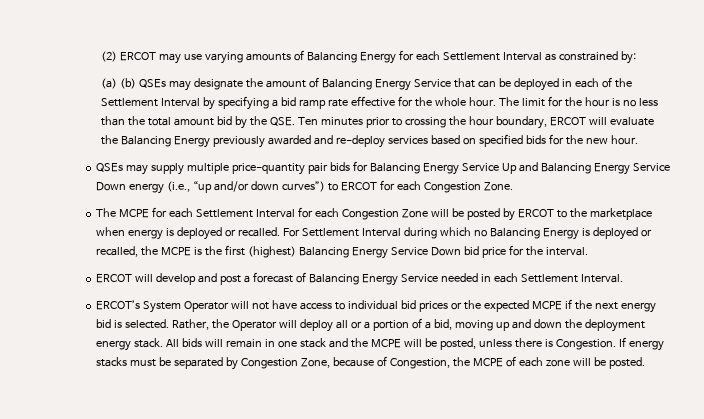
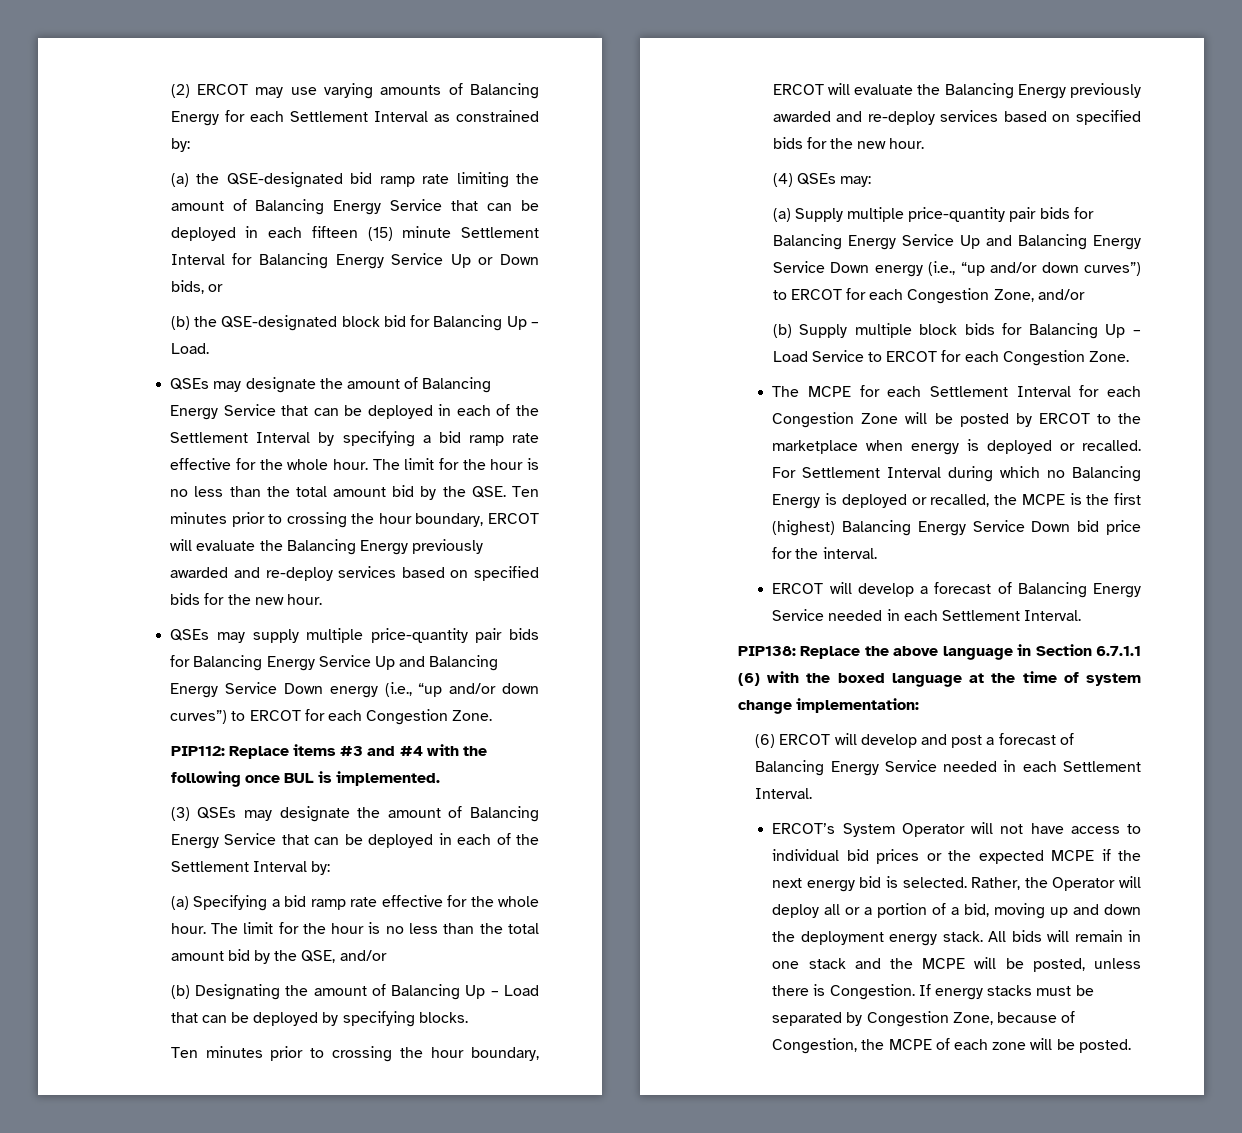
- (a) (b) QSEs may designate the amount of Balancing Energy Service that can be deployed in each of the Settlement Interval by specifying a bid ramp rate effective for the whole hour.
+ (a) the QSE-designated bid ramp rate limiting the amount of Balancing Energy Service that can be deployed in each fifteen (15) minute Settlement Interval for Balancing Energy Service Up or Down bids, or
+ (b) the QSE-designated block bid for Balancing Up – Load.
+ QSEs may designate the amount of Balancing Energy Service that can be deployed in each of the Settlement Interval by specifying a bid ramp rate effective for the whole hour.
+ PIP112: Replace items #3 and #4 with the following once BUL is implemented.
+ (3) QSEs may designate the amount of Balancing Energy Service that can be deployed in each of the Settlement Interval by:
+ (a) Specifying a bid ramp rate effective for the whole hour. The limit for the hour is no less than the total amount bid by the QSE, and/or
+ (b) Designating the amount of Balancing Up – Load that can be deployed by specifying blocks.
+ Ten minutes prior to crossing the hour boundary, ERCOT will evaluate the Balancing Energy previously awarded and re-deploy services based on specified bids for the new hour.
+ (4) QSEs may:
+ (a) Supply multiple price-quantity pair bids for Balancing Energy Service Up and Balancing Energy Service Down energy (i.e., “up and/or down curves”) to ERCOT for each Congestion Zone, and/or
+ (b) Supply multiple block bids for Balancing Up – Load Service to ERCOT for each Congestion Zone.
- ERCOT will develop and post a forecast of Balancing Energy Service needed in each Settlement Interval.
+ ERCOT will develop a forecast of Balancing Energy Service needed in each Settlement Interval.
+ PIP138: Replace the above language in Section 6.7.1.1 (6) with the boxed language at the time of system change implementation:
+ (6) ERCOT will develop and post a forecast of Balancing Energy Service needed in each Settlement Interval.

